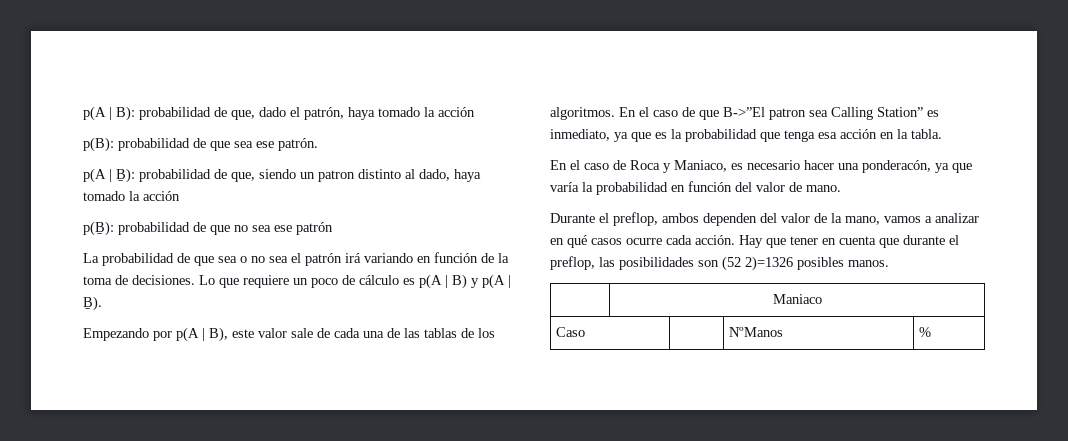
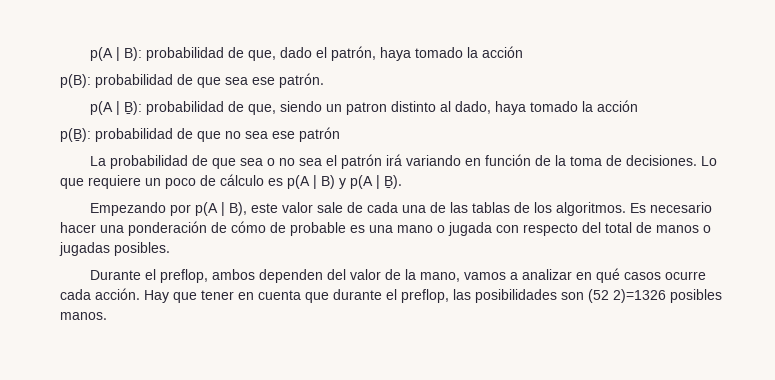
- En el caso de que B->”El patron sea Calling Station” es inmediato, ya que es la probabilidad que tenga esa acción en la tabla.
- En el caso de Roca y Maniaco, es necesario hacer una ponderacón, ya que varía la probabilidad en función del valor de mano.
+ Es necesario hacer una ponderación de cómo de probable es una mano o jugada con respecto del total de manos o jugadas posibles.
- | Maniaco
- Caso | | NºManos | %

